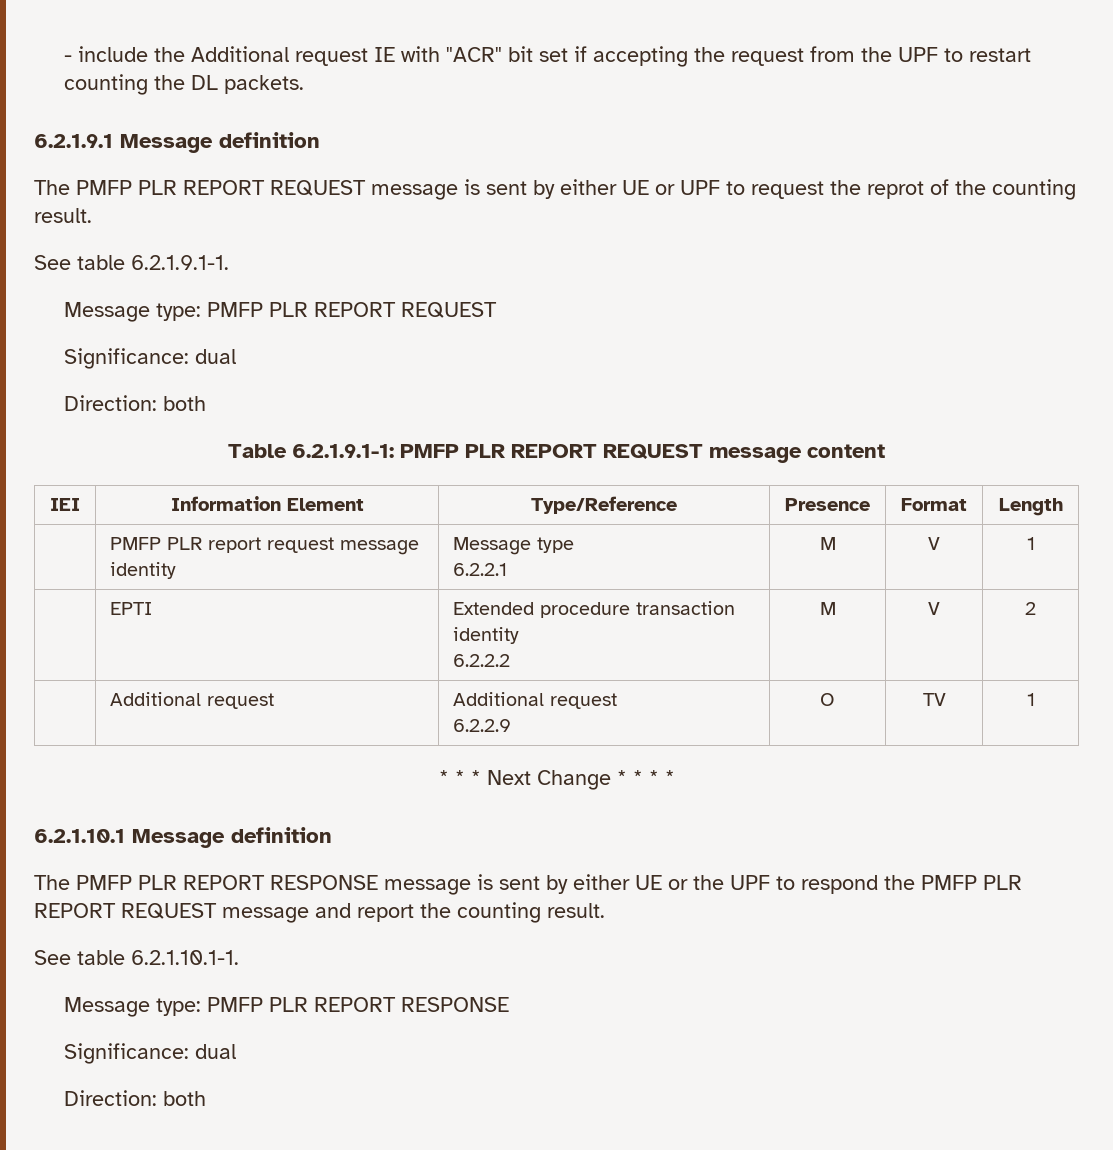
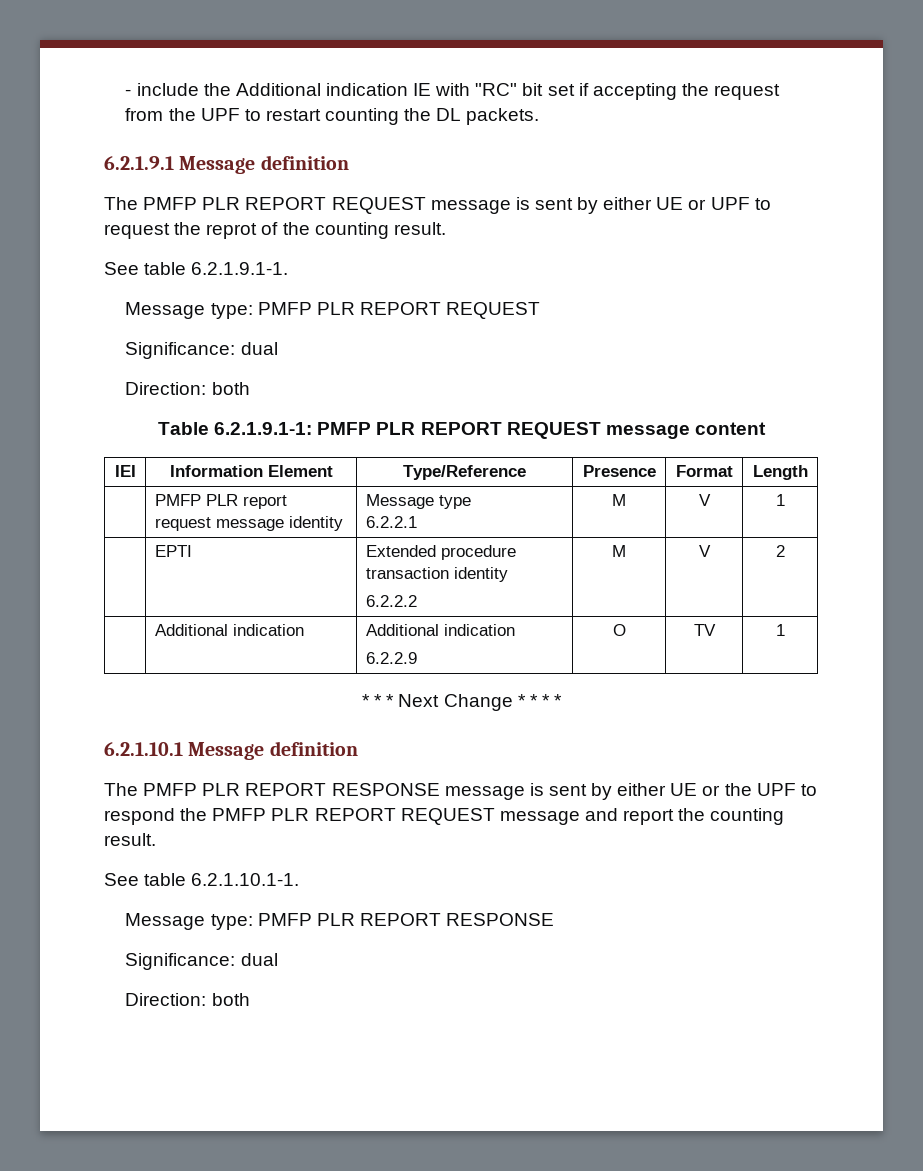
- - include the Additional request IE with "ACR" bit set if accepting the request from the UPF to restart counting the DL packets.
+ - include the Additional indication IE with "RC" bit set if accepting the request from the UPF to restart counting the DL packets.
- | Additional request | Additional request
+ | Additional indication | Additional indication

